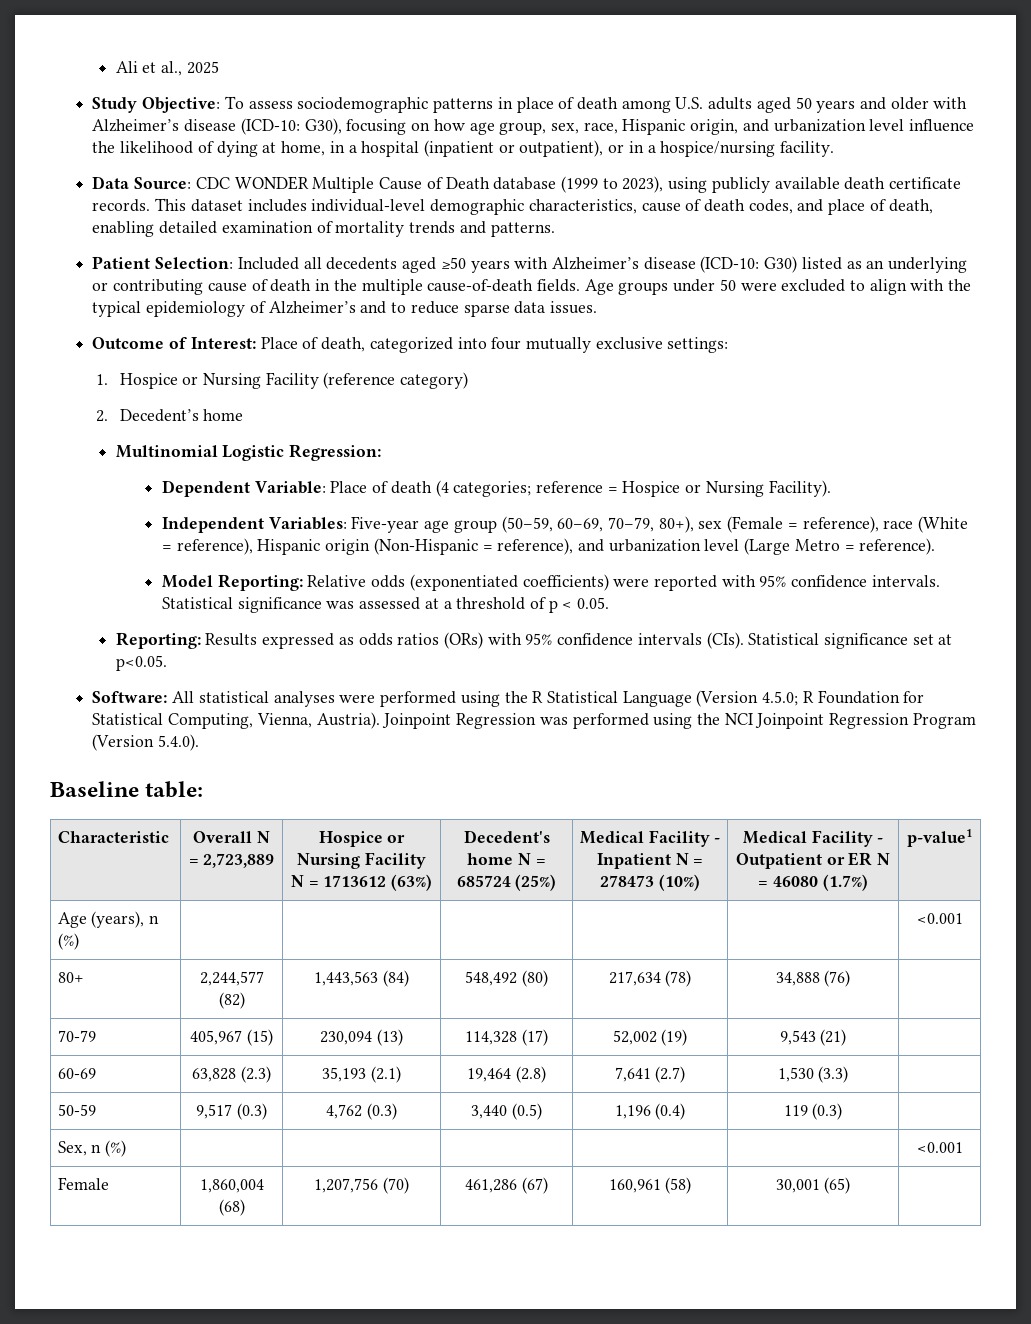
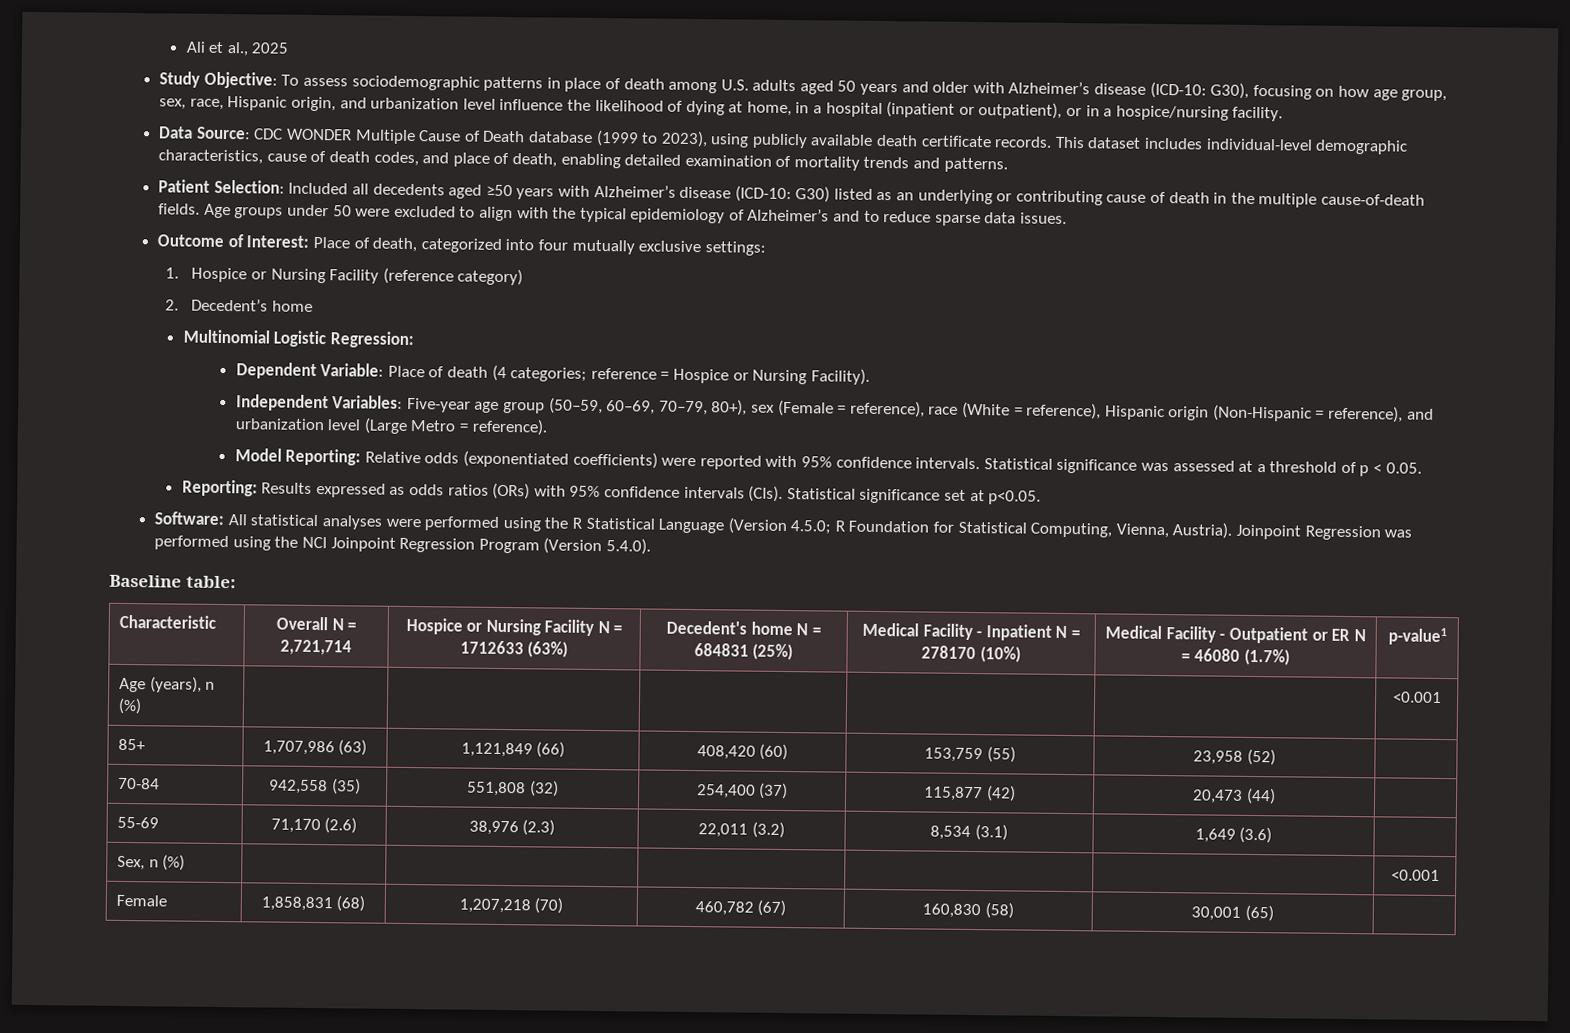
- Characteristic | Overall N = 2,723,889 | Hospice or Nursing Facility N = 1713612 (63%) | Decedent's home N = 685724 (25%) | Medical Facility - Inpatient N = 278473 (10%) | Medical Facility - Outpatient or ER N = 46080 (1.7%) | p-value1
+ Characteristic | Overall N = 2,721,714 | Hospice or Nursing Facility N = 1712633 (63%) | Decedent's home N = 684831 (25%) | Medical Facility - Inpatient N = 278170 (10%) | Medical Facility - Outpatient or ER N = 46080 (1.7%) | p-value1
- 80+ | 2,244,577 (82) | 1,443,563 (84) | 548,492 (80) | 217,634 (78) | 34,888 (76) |
- 70-79 | 405,967 (15) | 230,094 (13) | 114,328 (17) | 52,002 (19) | 9,543 (21) |
- 60-69 | 63,828 (2.3) | 35,193 (2.1) | 19,464 (2.8) | 7,641 (2.7) | 1,530 (3.3) |
- 50-59 | 9,517 (0.3) | 4,762 (0.3) | 3,440 (0.5) | 1,196 (0.4) | 119 (0.3) |
+ 85+ | 1,707,986 (63) | 1,121,849 (66) | 408,420 (60) | 153,759 (55) | 23,958 (52) |
+ 70-84 | 942,558 (35) | 551,808 (32) | 254,400 (37) | 115,877 (42) | 20,473 (44) |
+ 55-69 | 71,170 (2.6) | 38,976 (2.3) | 22,011 (3.2) | 8,534 (3.1) | 1,649 (3.6) |
- Female | 1,860,004 (68) | 1,207,756 (70) | 461,286 (67) | 160,961 (58) | 30,001 (65) |
+ Female | 1,858,831 (68) | 1,207,218 (70) | 460,782 (67) | 160,830 (58) | 30,001 (65) |

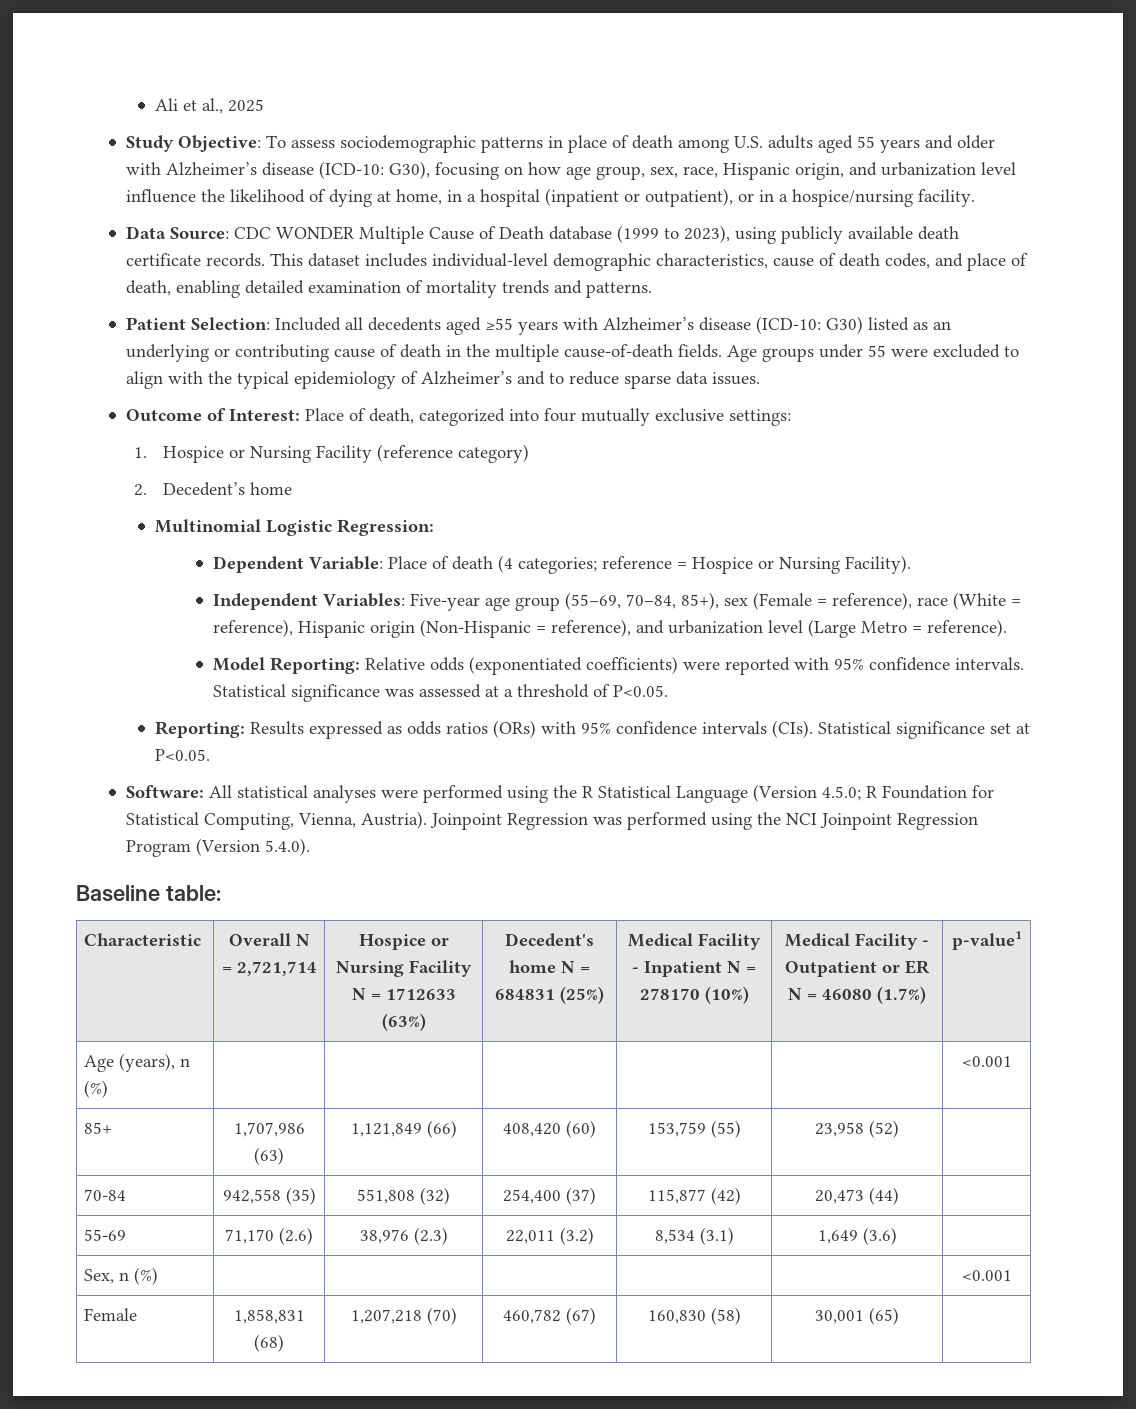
- Study Objective: To assess sociodemographic patterns in place of death among U.S. adults aged 50 years and older with Alzheimer’s disease (ICD-10: G30), focusing on how age group, sex, race, Hispanic origin, and urbanization level influence the likelihood of dying at home, in a hospital (inpatient or outpatient), or in a hospice/nursing facility.
+ Study Objective: To assess sociodemographic patterns in place of death among U.S. adults aged 55 years and older with Alzheimer’s disease (ICD-10: G30), focusing on how age group, sex, race, Hispanic origin, and urbanization level influence the likelihood of dying at home, in a hospital (inpatient or outpatient), or in a hospice/nursing facility.
- Patient Selection: Included all decedents aged ≥50 years with Alzheimer’s disease (ICD-10: G30) listed as an underlying or contributing cause of death in the multiple cause-of-death fields.
+ Patient Selection: Included all decedents aged ≥55 years with Alzheimer’s disease (ICD-10: G30) listed as an underlying or contributing cause of death in the multiple cause-of-death fields.
- Age groups under 50 were excluded to align with the typical epidemiology of Alzheimer’s and to reduce sparse data issues.
+ Age groups under 55 were excluded to align with the typical epidemiology of Alzheimer’s and to reduce sparse data issues.
- Independent Variables: Five-year age group (50–59, 60–69, 70–79, 80+), sex (Female = reference), race (White = reference), Hispanic origin (Non-Hispanic = reference), and urbanization level (Large Metro = reference).
+ Independent Variables: Five-year age group (55–69, 70–84, 85+), sex (Female = reference), race (White = reference), Hispanic origin (Non-Hispanic = reference), and urbanization level (Large Metro = reference).
- Statistical significance was assessed at a threshold of p < 0.05.
+ Statistical significance was assessed at a threshold of P<0.05.
- Statistical significance set at p<0.05.
+ Statistical significance set at P<0.05.

